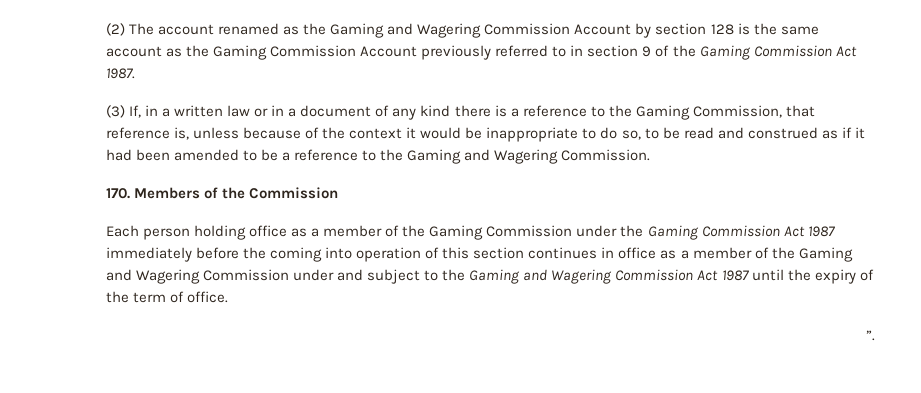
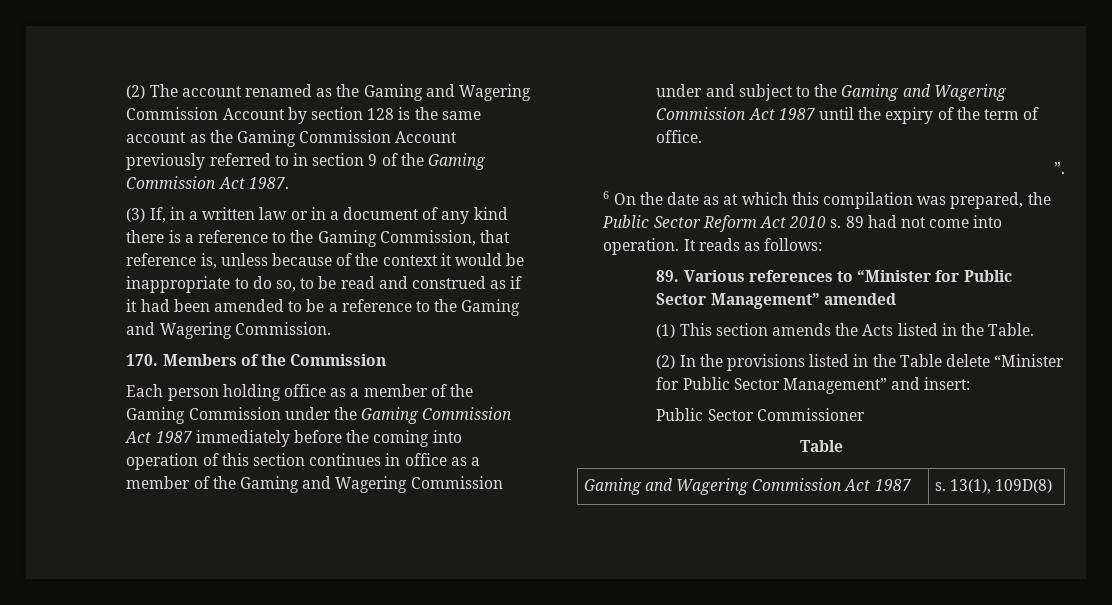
+ 6 On the date as at which this compilation was prepared, the Public Sector Reform Act 2010 s. 89 had not come into operation. It reads as follows:
+ 89. Various references to “Minister for Public Sector Management” amended
+ (1) This section amends the Acts listed in the Table.
+ (2) In the provisions listed in the Table delete “Minister for Public Sector Management” and insert:
+ Public Sector Commissioner
+ Table
+ Gaming and Wagering Commission Act 1987 | s. 13(1), 109D(8)

